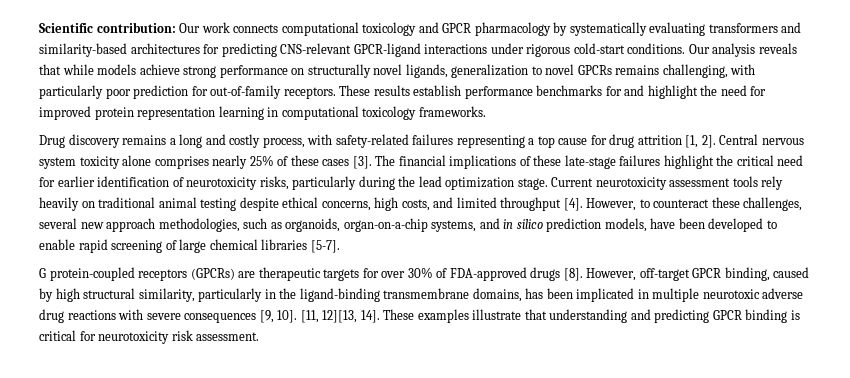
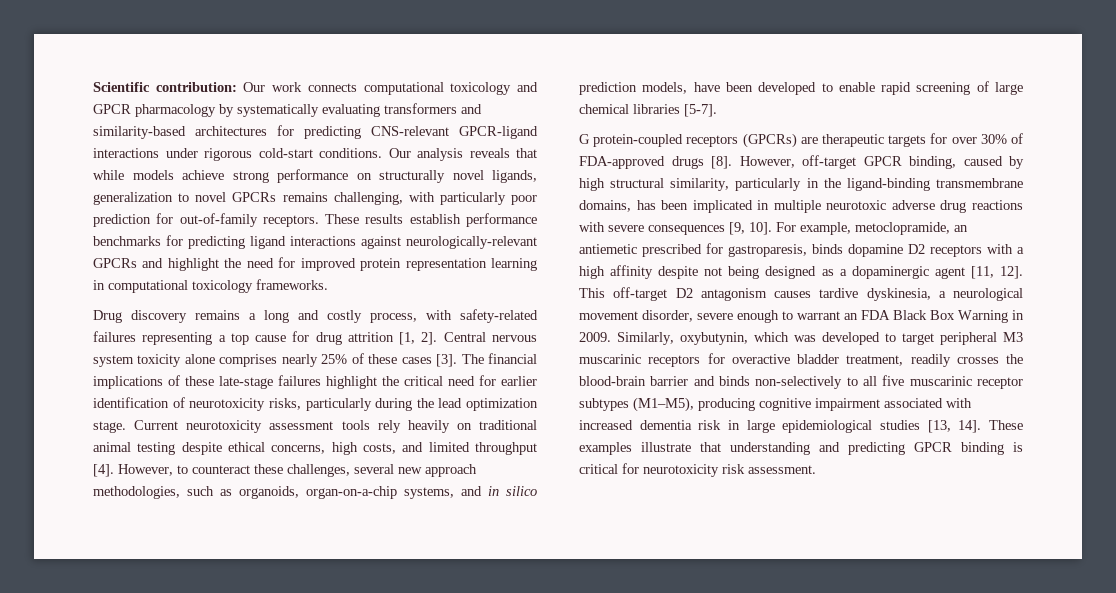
- These results establish performance benchmarks for and highlight the need for improved protein representation learning in computational toxicology frameworks.
+ These results establish performance benchmarks for predicting ligand interactions against neurologically-relevant GPCRs and highlight the need for improved protein representation learning in computational toxicology frameworks.
- [11, 12][13, 14].
+ For example, metoclopramide, an antiemetic prescribed for gastroparesis, binds dopamine D2 receptors with a high affinity despite not being designed as a dopaminergic agent [11, 12]. This off-target D2 antagonism causes tardive dyskinesia, a neurological movement disorder, severe enough to warrant an FDA Black Box Warning in 2009. Similarly, oxybutynin, which was developed to target peripheral M3 muscarinic receptors for overactive bladder treatment, readily crosses the blood-brain barrier and binds non-selectively to all five muscarinic receptor subtypes (M1–M5), producing cognitive impairment associated with increased dementia risk in large epidemiological studies [13, 14].

